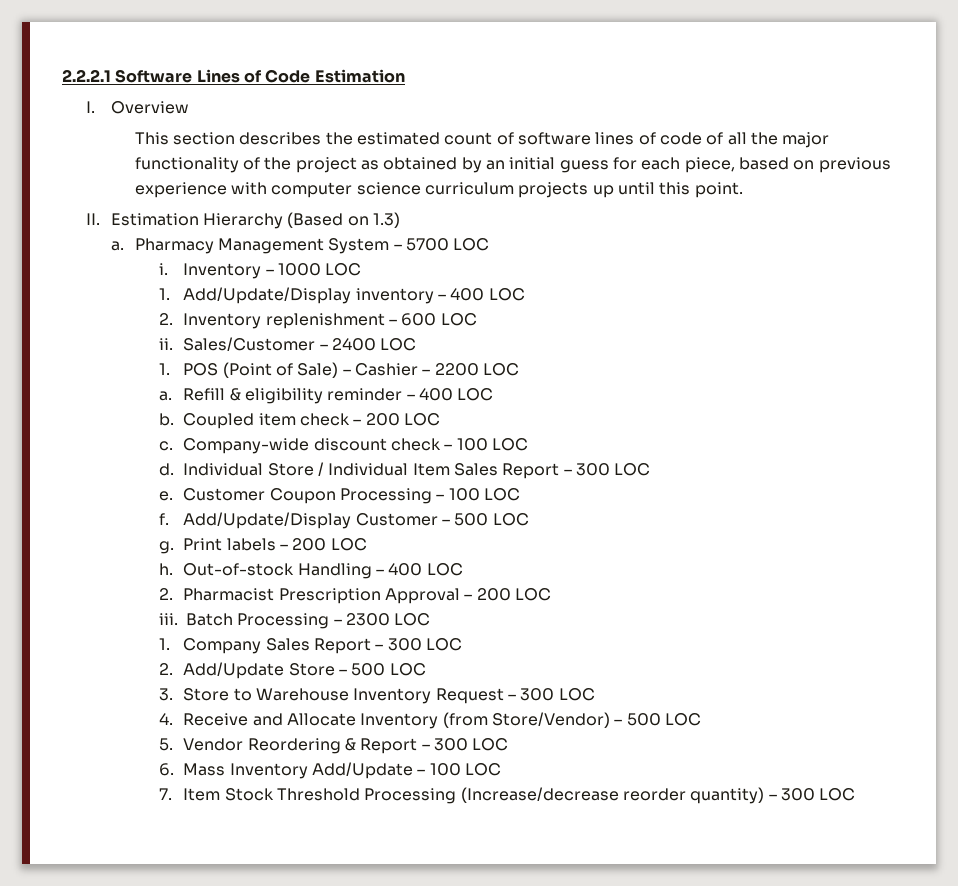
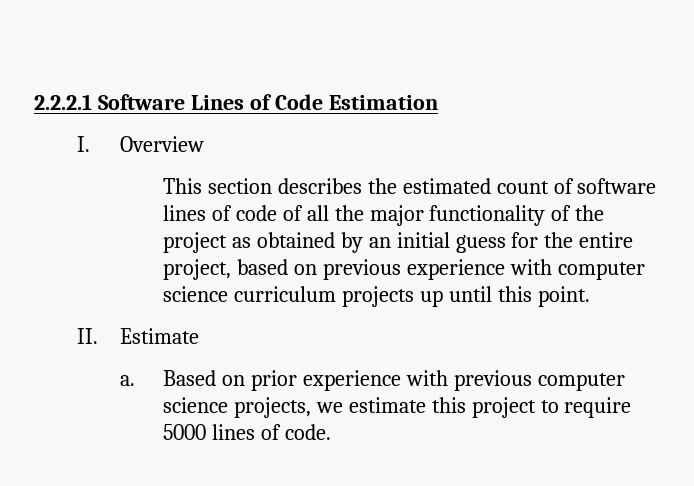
- This section describes the estimated count of software lines of code of all the major functionality of the project as obtained by an initial guess for each piece, based on previous experience with computer science curriculum projects up until this point.
+ This section describes the estimated count of software lines of code of all the major functionality of the project as obtained by an initial guess for the entire project, based on previous experience with computer science curriculum projects up until this point.
- II. Estimation Hierarchy (Based on 1.3)
- a. Pharmacy Management System – 5700 LOC
- i. Inventory – 1000 LOC
- 1. Add/Update/Display inventory – 400 LOC
- 2. Inventory replenishment – 600 LOC
- ii. Sales/Customer – 2400 LOC
- 1. POS (Point of Sale) – Cashier – 2200 LOC
- a. Refill & eligibility reminder – 400 LOC
- b. Coupled item check – 200 LOC
- c. Company-wide discount check – 100 LOC
- d. Individual Store / Individual Item Sales Report – 300 LOC
- e. Customer Coupon Processing – 100 LOC
- f. Add/Update/Display Customer – 500 LOC
- g. Print labels – 200 LOC
- h. Out-of-stock Handling – 400 LOC
- 2. Pharmacist Prescription Approval – 200 LOC
- iii. Batch Processing – 2300 LOC
- 1. Company Sales Report – 300 LOC
- 2. Add/Update Store – 500 LOC
- 3. Store to Warehouse Inventory Request – 300 LOC
- 4. Receive and Allocate Inventory (from Store/Vendor) – 500 LOC
- 5. Vendor Reordering & Report – 300 LOC
- 6. Mass Inventory Add/Update – 100 LOC
- 7. Item Stock Threshold Processing (Increase/decrease reorder quantity) – 300 LOC
+ II. Estimate
+ a. Based on prior experience with previous computer science projects, we estimate this project to require 5000 lines of code.

